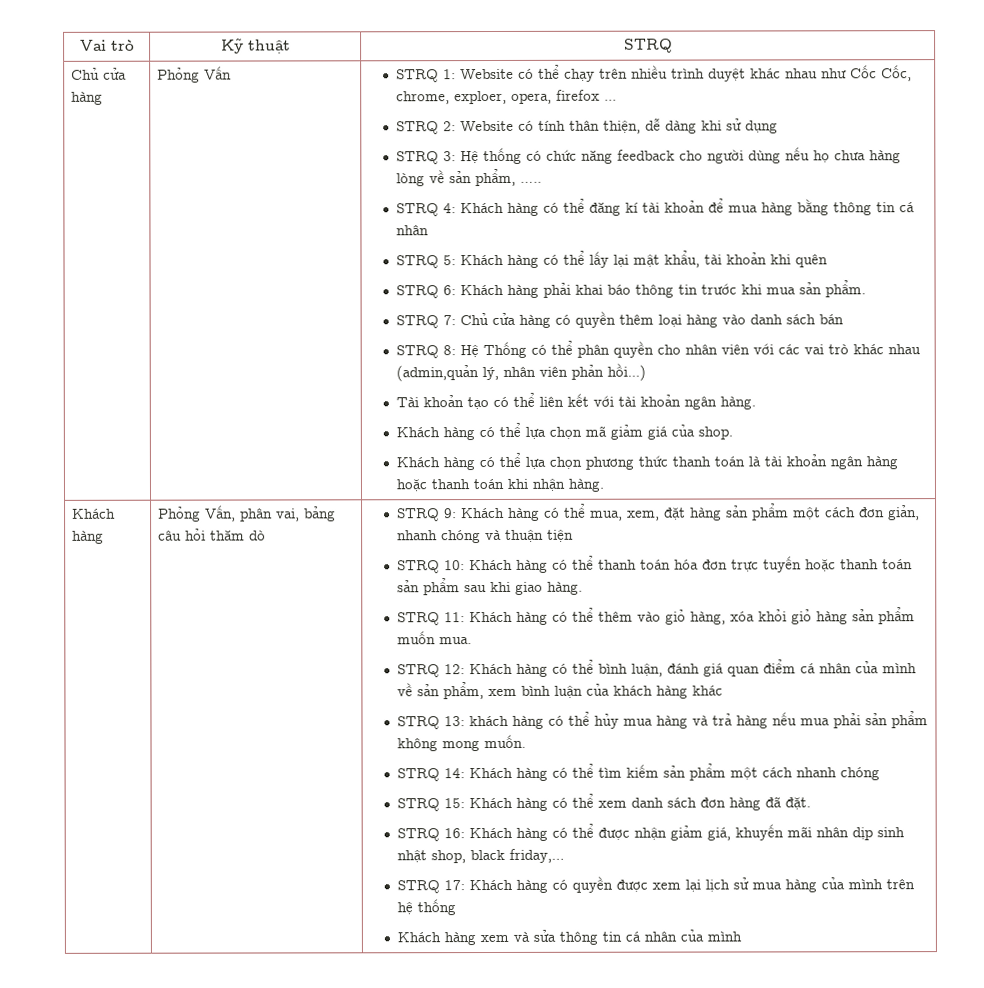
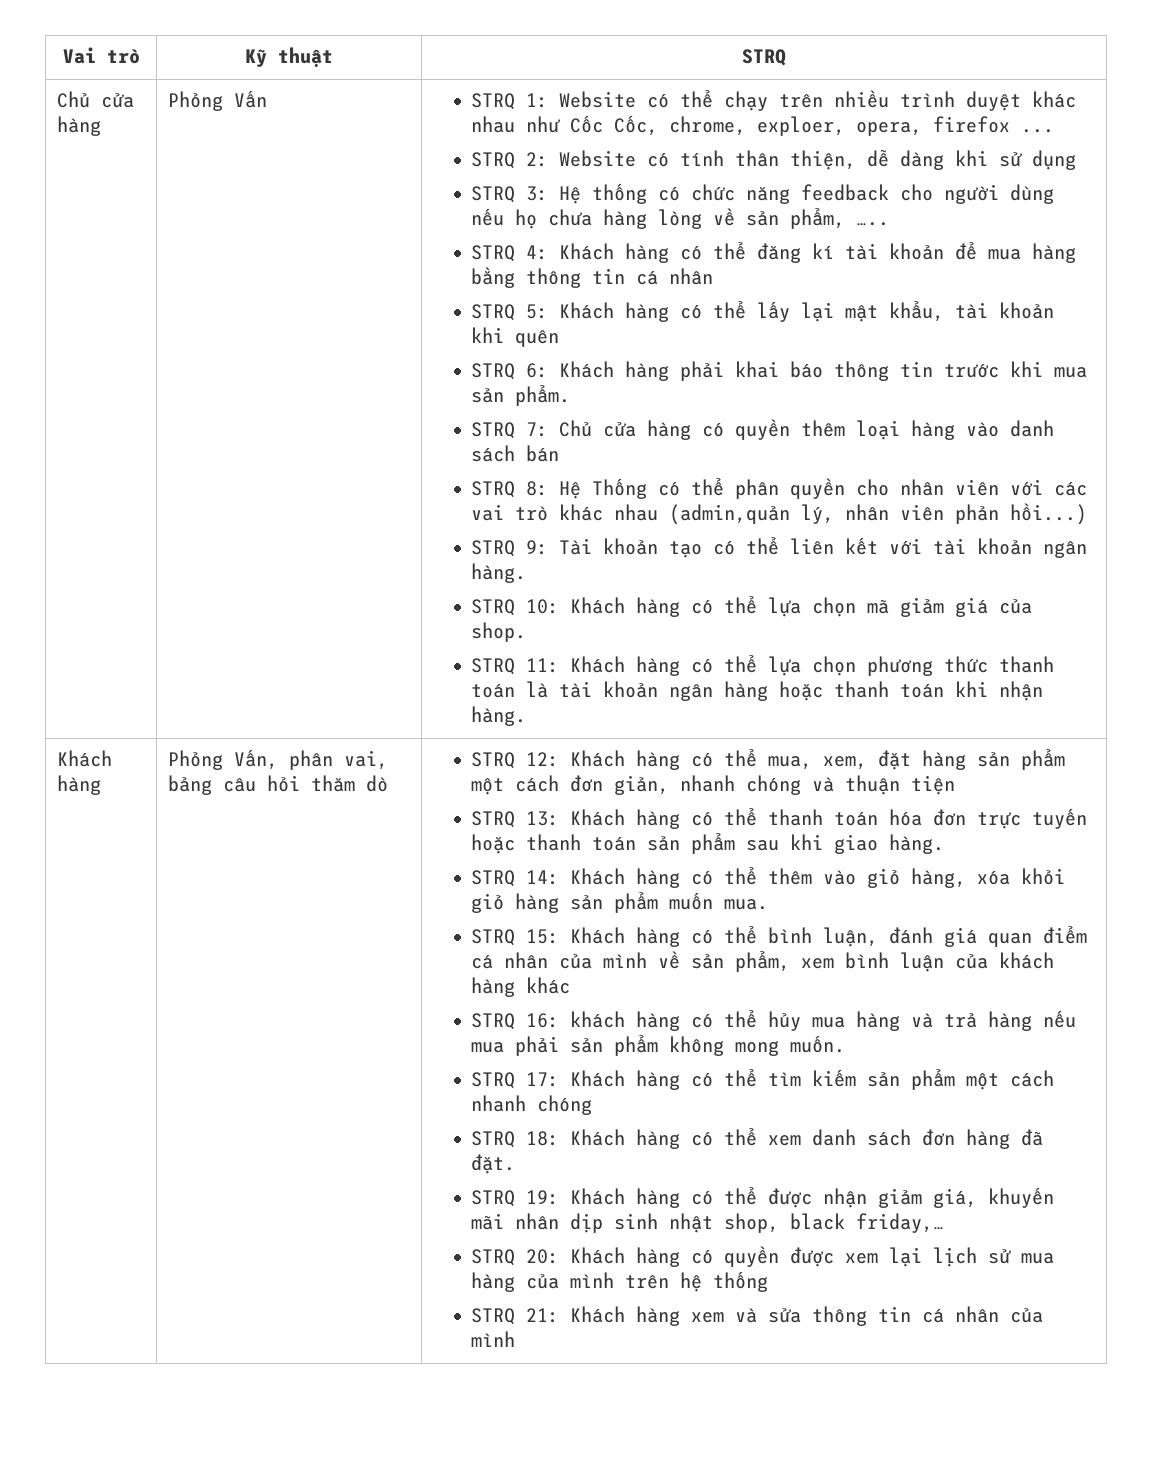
- Tài khoản tạo có thể liên kết với tài khoản ngân hàng.
+ STRQ 9: Tài khoản tạo có thể liên kết với tài khoản ngân hàng.
- Khách hàng có thể lựa chọn mã giảm giá của shop.
+ STRQ 10: Khách hàng có thể lựa chọn mã giảm giá của shop.
- Khách hàng có thể lựa chọn phương thức thanh toán là tài khoản ngân hàng hoặc thanh toán khi nhận hàng.
+ STRQ 11: Khách hàng có thể lựa chọn phương thức thanh toán là tài khoản ngân hàng hoặc thanh toán khi nhận hàng.
- STRQ 9: Khách hàng có thể mua, xem, đặt hàng sản phẩm một cách đơn giản, nhanh chóng và thuận tiện
+ STRQ 12: Khách hàng có thể mua, xem, đặt hàng sản phẩm một cách đơn giản, nhanh chóng và thuận tiện
- STRQ 10: Khách hàng có thể thanh toán hóa đơn trực tuyến hoặc thanh toán sản phẩm sau khi giao hàng.
+ STRQ 13: Khách hàng có thể thanh toán hóa đơn trực tuyến hoặc thanh toán sản phẩm sau khi giao hàng.
- STRQ 11: Khách hàng có thể thêm vào giỏ hàng, xóa khỏi giỏ hàng sản phẩm muốn mua.
+ STRQ 14: Khách hàng có thể thêm vào giỏ hàng, xóa khỏi giỏ hàng sản phẩm muốn mua.
- STRQ 12: Khách hàng có thể bình luận, đánh giá quan điểm cá nhân của mình về sản phẩm, xem bình luận của khách hàng khác
+ STRQ 15: Khách hàng có thể bình luận, đánh giá quan điểm cá nhân của mình về sản phẩm, xem bình luận của khách hàng khác
- STRQ 13: khách hàng có thể hủy mua hàng và trả hàng nếu mua phải sản phẩm không mong muốn.
+ STRQ 16: khách hàng có thể hủy mua hàng và trả hàng nếu mua phải sản phẩm không mong muốn.
- STRQ 14: Khách hàng có thể tìm kiếm sản phẩm một cách nhanh chóng
+ STRQ 17: Khách hàng có thể tìm kiếm sản phẩm một cách nhanh chóng
- STRQ 15: Khách hàng có thể xem danh sách đơn hàng đã đặt.
+ STRQ 18: Khách hàng có thể xem danh sách đơn hàng đã đặt.
- STRQ 16: Khách hàng có thể được nhận giảm giá, khuyến mãi nhân dịp sinh nhật shop, black friday,…
+ STRQ 19: Khách hàng có thể được nhận giảm giá, khuyến mãi nhân dịp sinh nhật shop, black friday,…
- STRQ 17: Khách hàng có quyền được xem lại lịch sử mua hàng của mình trên hệ thống
+ STRQ 20: Khách hàng có quyền được xem lại lịch sử mua hàng của mình trên hệ thống
- Khách hàng xem và sửa thông tin cá nhân của mình
+ STRQ 21: Khách hàng xem và sửa thông tin cá nhân của mình

